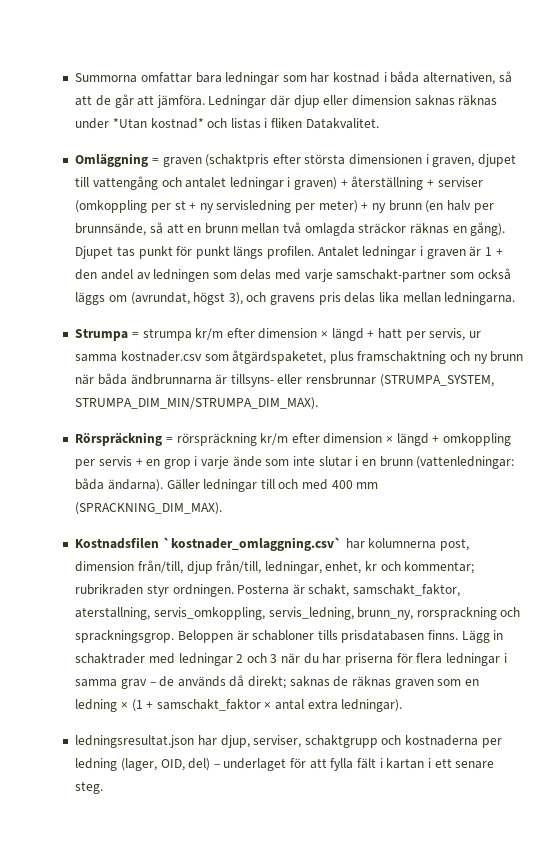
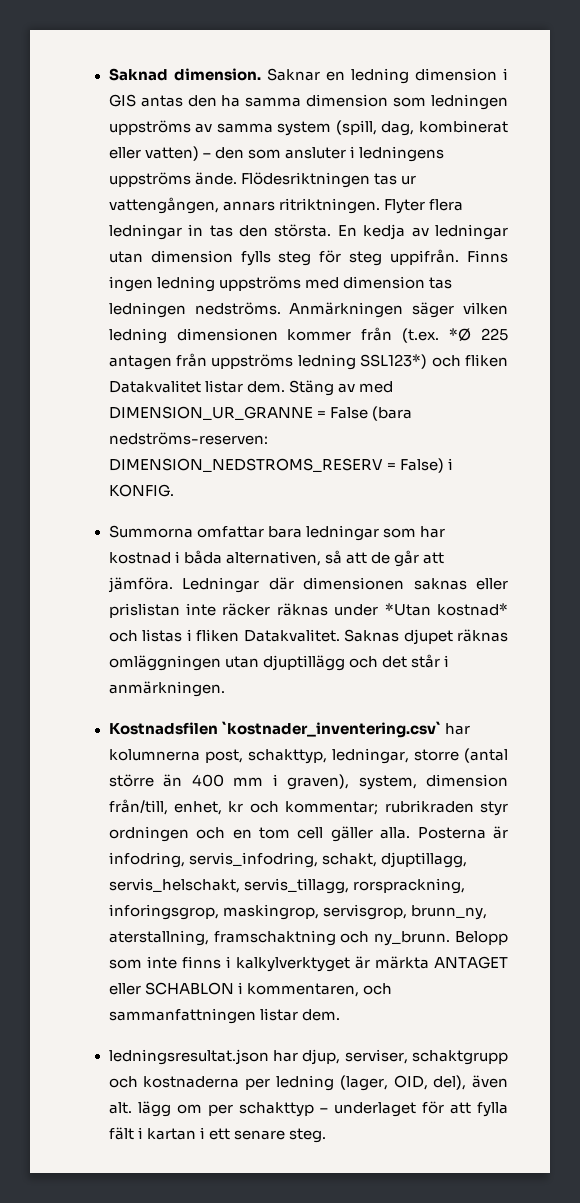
+ Saknad dimension. Saknar en ledning dimension i GIS antas den ha samma dimension som ledningen uppströms av samma system (spill, dag, kombinerat eller vatten) – den som ansluter i ledningens uppströms ände. Flödesriktningen tas ur vattengången, annars ritriktningen. Flyter flera ledningar in tas den största. En kedja av ledningar utan dimension fylls steg för steg uppifrån. Finns ingen ledning uppströms med dimension tas ledningen nedströms. Anmärkningen säger vilken ledning dimensionen kommer från (t.ex. *Ø 225 antagen från uppströms ledning SSL123*) och fliken Datakvalitet listar dem. Stäng av med DIMENSION_UR_GRANNE = False (bara nedströms-reserven: DIMENSION_NEDSTROMS_RESERV = False) i KONFIG.
- Ledningar där djup eller dimension saknas räknas under *Utan kostnad* och listas i fliken Datakvalitet.
- Omläggning = graven (schaktpris efter största dimensionen i graven, djupet till vattengång och antalet ledningar i graven) + återställning + serviser (omkoppling per st + ny servisledning per meter) + ny brunn (en halv per brunnsände, så att en brunn mellan två omlagda sträckor räknas en gång). Djupet tas punkt för punkt längs profilen. Antalet ledningar i graven är 1 + den andel av ledningen som delas med varje samschakt-partner som också läggs om (avrundat, högst 3), och gravens pris delas lika mellan ledningarna.
- Strumpa = strumpa kr/m efter dimension × längd + hatt per servis, ur samma kostnader.csv som åtgärdspaketet, plus framschaktning och ny brunn när båda ändbrunnarna är tillsyns- eller rensbrunnar (STRUMPA_SYSTEM, STRUMPA_DIM_MIN/STRUMPA_DIM_MAX).
- Rörspräckning = rörspräckning kr/m efter dimension × längd + omkoppling per servis + en grop i varje ände som inte slutar i en brunn (vattenledningar: båda ändarna). Gäller ledningar till och med 400 mm (SPRACKNING_DIM_MAX).
+ Ledningar där dimensionen saknas eller prislistan inte räcker räknas under *Utan kostnad* och listas i fliken Datakvalitet. Saknas djupet räknas omläggningen utan djuptillägg och det står i anmärkningen.
- Kostnadsfilen `kostnader_omlaggning.csv` har kolumnerna post, dimension från/till, djup från/till, ledningar, enhet, kr och kommentar; rubrikraden styr ordningen. Posterna är schakt, samschakt_faktor, aterstallning, servis_omkoppling, servis_ledning, brunn_ny, rorsprackning och sprackningsgrop. Beloppen är schabloner tills prisdatabasen finns. Lägg in schaktrader med ledningar 2 och 3 när du har priserna för flera ledningar i samma grav – de används då direkt; saknas de räknas graven som en ledning × (1 + samschakt_faktor × antal extra ledningar).
+ Kostnadsfilen `kostnader_inventering.csv` har kolumnerna post, schakttyp, ledningar, storre (antal större än 400 mm i graven), system, dimension från/till, enhet, kr och kommentar; rubrikraden styr ordningen och en tom cell gäller alla. Posterna är infodring, servis_infodring, schakt, djuptillagg, servis_helschakt, servis_tillagg, rorsprackning, inforingsgrop, maskingrop, servisgrop, brunn_ny, aterstallning, framschaktning och ny_brunn. Belopp som inte finns i kalkylverktyget är märkta ANTAGET eller SCHABLON i kommentaren, och sammanfattningen listar dem.
- ledningsresultat.json har djup, serviser, schaktgrupp och kostnaderna per ledning (lager, OID, del) – underlaget för att fylla fält i kartan i ett senare steg.
+ ledningsresultat.json har djup, serviser, schaktgrupp och kostnaderna per ledning (lager, OID, del), även alt. lägg om per schakttyp – underlaget för att fylla fält i kartan i ett senare steg.

